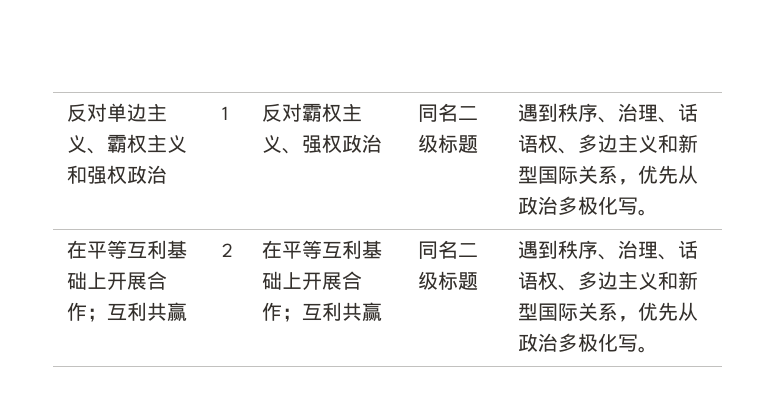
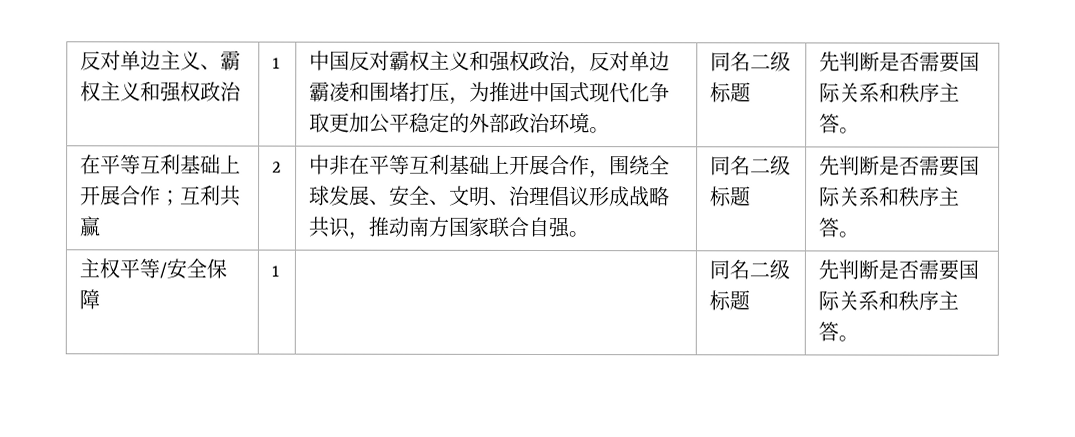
- 反对霸权主义、强权政治 | 同名二级标题 | 遇到秩序、治理、话语权、多边主义和新型国际关系，优先从政治多极化写。
+ 中国反对霸权主义和强权政治，反对单边霸凌和围堵打压，为推进中国式现代化争取更加公平稳定的外部政治环境。 | 同名二级标题 | 先判断是否需要国际关系和秩序主答。
- 在平等互利基础上开展合作；互利共赢 | 同名二级标题 | 遇到秩序、治理、话语权、多边主义和新型国际关系，优先从政治多极化写。
+ 中非在平等互利基础上开展合作，围绕全球发展、安全、文明、治理倡议形成战略共识，推动南方国家联合自强。 | 同名二级标题 | 先判断是否需要国际关系和秩序主答。
+ 主权平等/安全保障 | 1 | | 同名二级标题 | 先判断是否需要国际关系和秩序主答。

